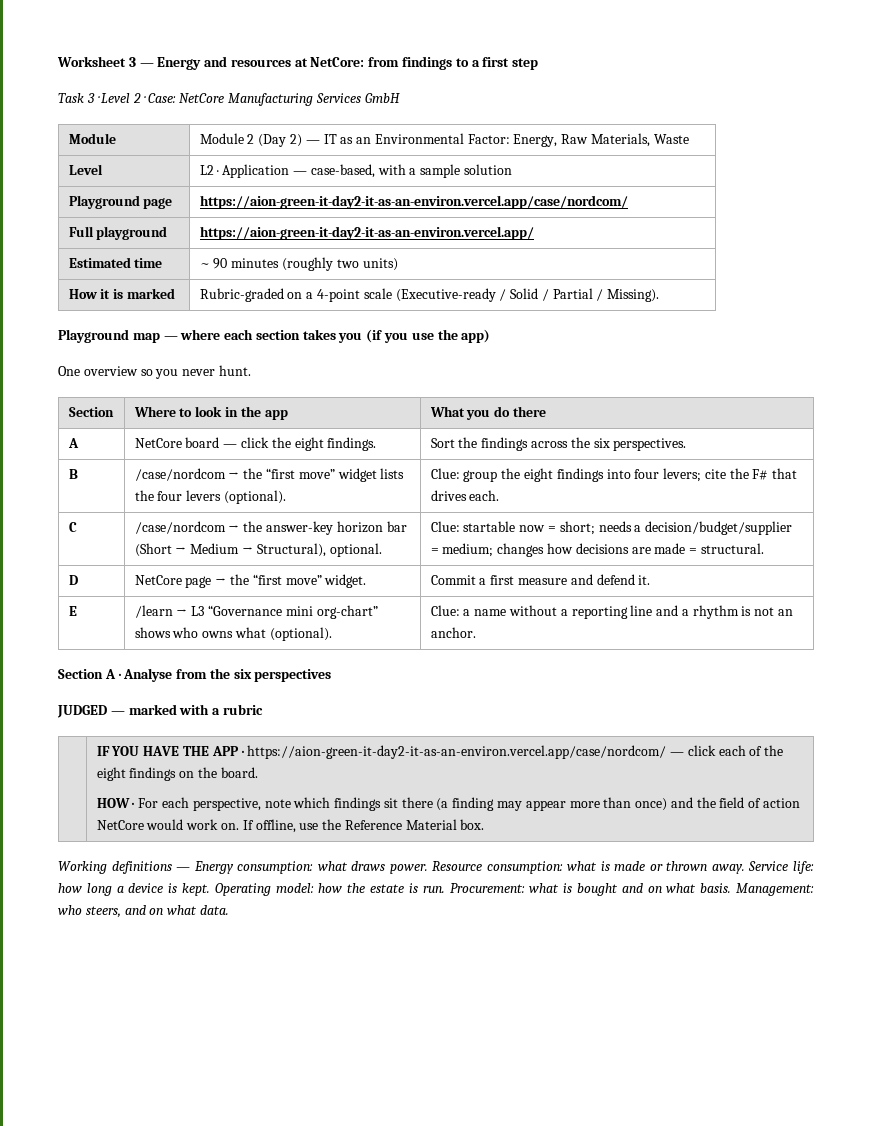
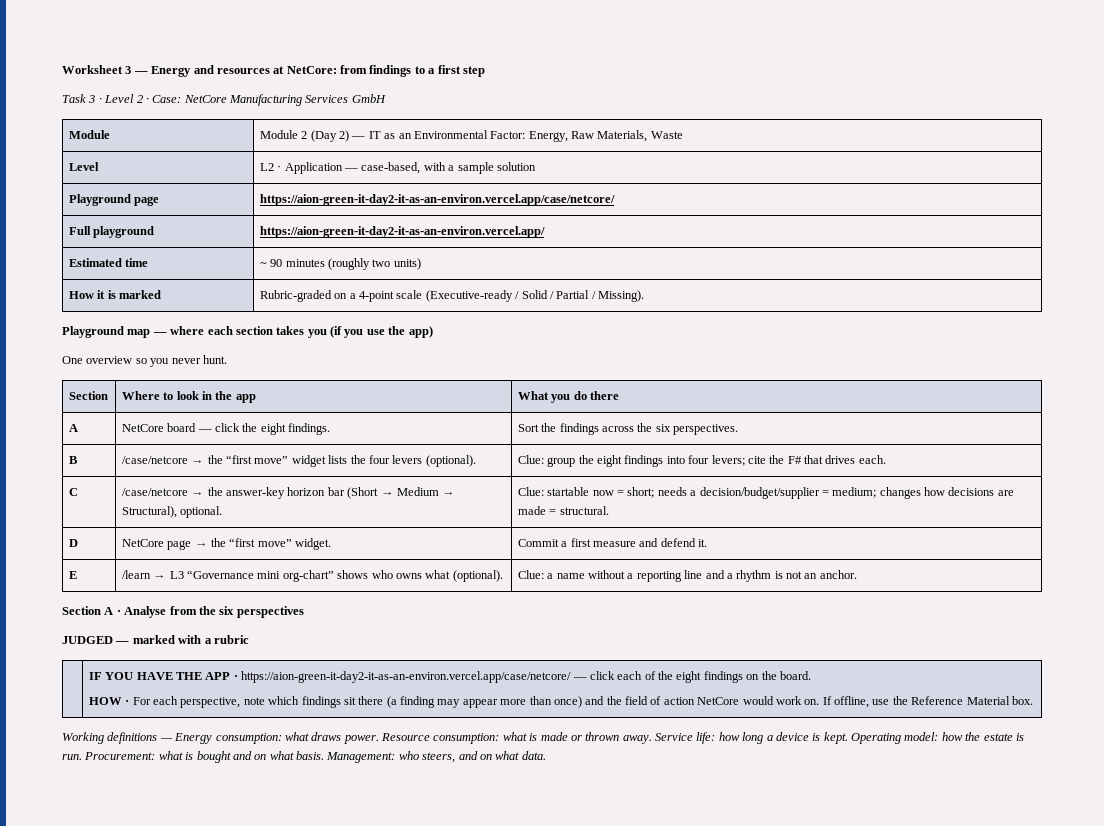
- Playground page | https://aion-green-it-day2-it-as-an-environ.vercel.app/case/nordcom/
+ Playground page | https://aion-green-it-day2-it-as-an-environ.vercel.app/case/netcore/
- B | /case/nordcom → the “first move” widget lists the four levers (optional). | Clue: group the eight findings into four levers; cite the F# that drives each.
+ B | /case/netcore → the “first move” widget lists the four levers (optional). | Clue: group the eight findings into four levers; cite the F# that drives each.
- C | /case/nordcom → the answer-key horizon bar (Short → Medium → Structural), optional. | Clue: startable now = short; needs a decision/budget/supplier = medium; changes how decisions are made = structural.
+ C | /case/netcore → the answer-key horizon bar (Short → Medium → Structural), optional. | Clue: startable now = short; needs a decision/budget/supplier = medium; changes how decisions are made = structural.
- IF YOU HAVE THE APP · https://aion-green-it-day2-it-as-an-environ.vercel.app/case/nordcom/ — click each of the eight findings on the board.
+ IF YOU HAVE THE APP · https://aion-green-it-day2-it-as-an-environ.vercel.app/case/netcore/ — click each of the eight findings on the board.

